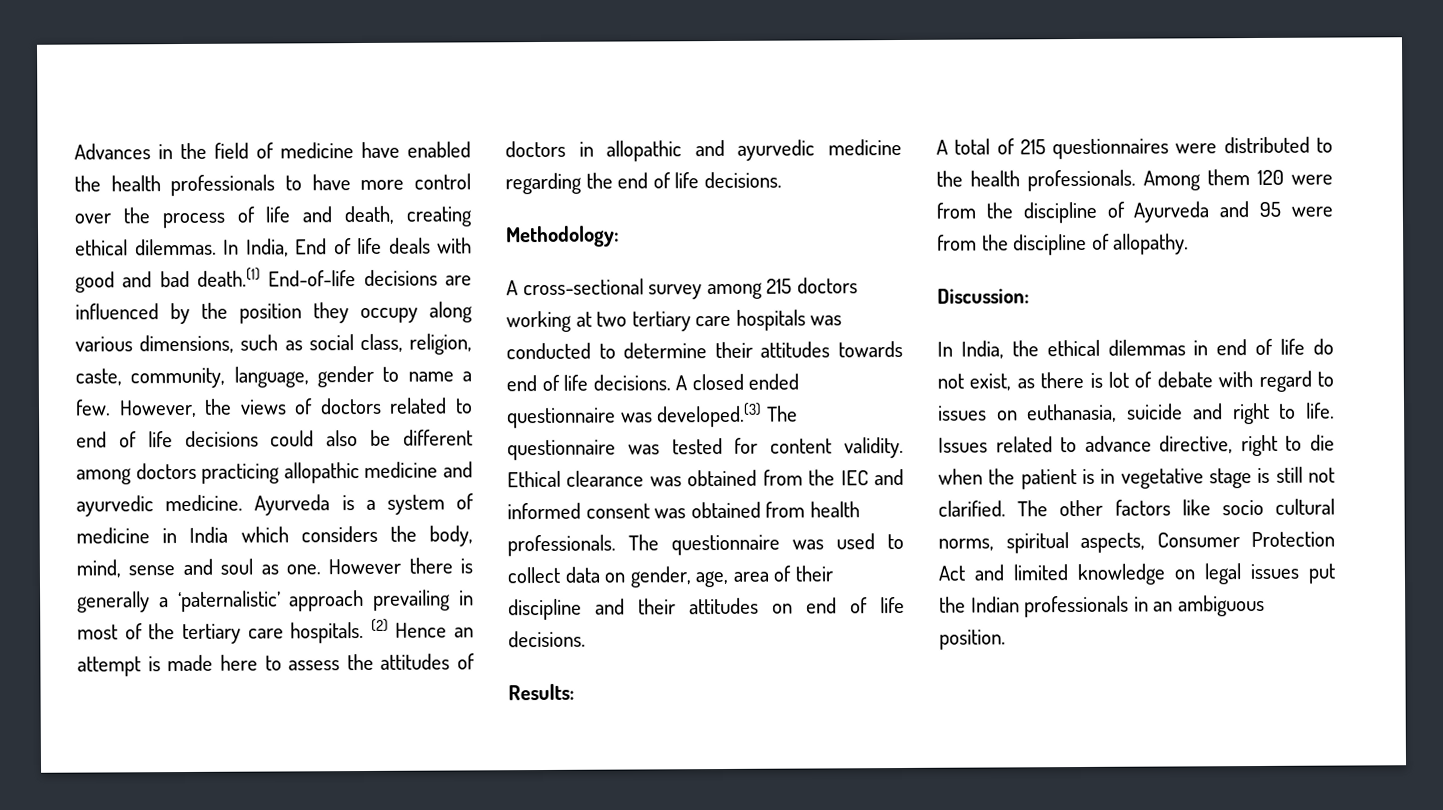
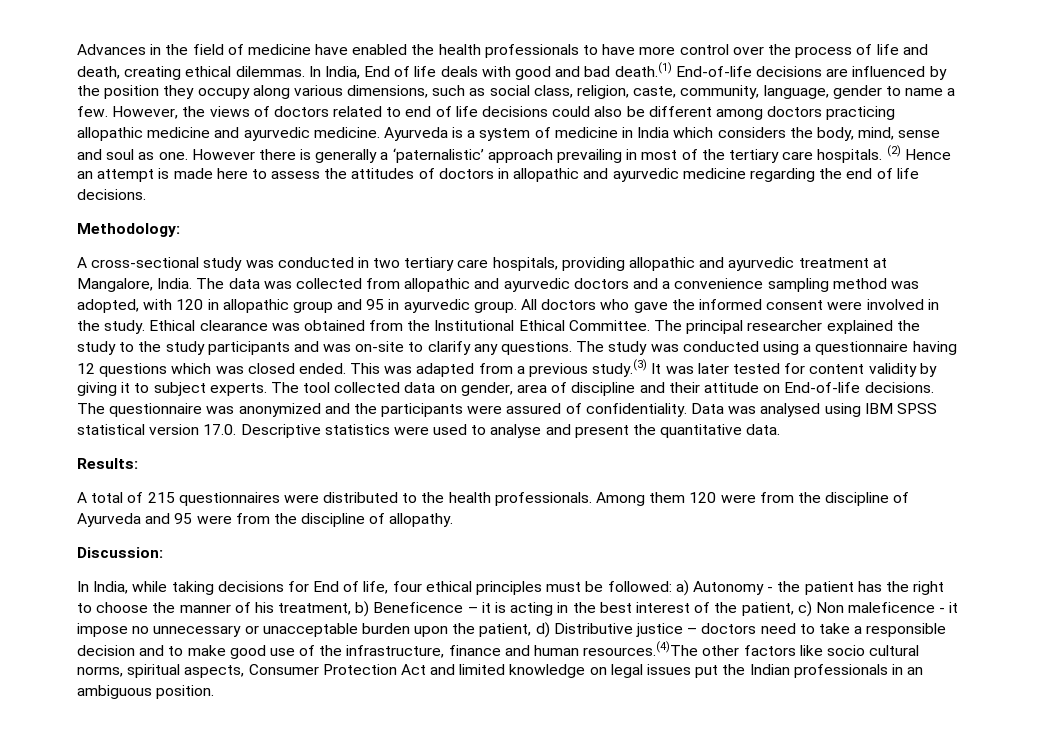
- A cross-sectional survey among 215 doctors working at two tertiary care hospitals was conducted to determine their attitudes towards end of life decisions. A closed ended questionnaire was developed.(3) The questionnaire was tested for content validity.
+ A cross-sectional study was conducted in two tertiary care hospitals, providing allopathic and ayurvedic treatment at Mangalore, India. The data was collected from allopathic and ayurvedic doctors and a convenience sampling method was adopted, with 120 in allopathic group and 95 in ayurvedic group. All doctors who gave the informed consent were involved in the study.
- Ethical clearance was obtained from the IEC and informed consent was obtained from health professionals. The questionnaire was used to collect data on gender, age, area of their discipline and their attitudes on end of life decisions.
+ Ethical clearance was obtained from the Institutional Ethical Committee. The principal researcher explained the study to the study participants and was on-site to clarify any questions. The study was conducted using a questionnaire having 12 questions which was closed ended. This was adapted from a previous study.(3) It was later tested for content validity by giving it to subject experts. The tool collected data on gender, area of discipline and their attitude on End-of-life decisions. The questionnaire was anonymized and the participants were assured of confidentiality. Data was analysed using IBM SPSS statistical version 17.0. Descriptive statistics were used to analyse and present the quantitative data.
- In India, the ethical dilemmas in end of life do not exist, as there is lot of debate with regard to issues on euthanasia, suicide and right to life. Issues related to advance directive, right to die when the patient is in vegetative stage is still not clarified. The other factors like socio cultural norms, spiritual aspects, Consumer Protection Act and limited knowledge on legal issues put the Indian professionals in an ambiguous position.
+ In India, while taking decisions for End of life, four ethical principles must be followed: a) Autonomy - the patient has the right to choose the manner of his treatment, b) Beneficence – it is acting in the best interest of the patient, c) Non maleficence - it impose no unnecessary or unacceptable burden upon the patient, d) Distributive justice – doctors need to take a responsible decision and to make good use of the infrastructure, finance and human resources.(4)The other factors like socio cultural norms, spiritual aspects, Consumer Protection Act and limited knowledge on legal issues put the Indian professionals in an ambiguous position.

